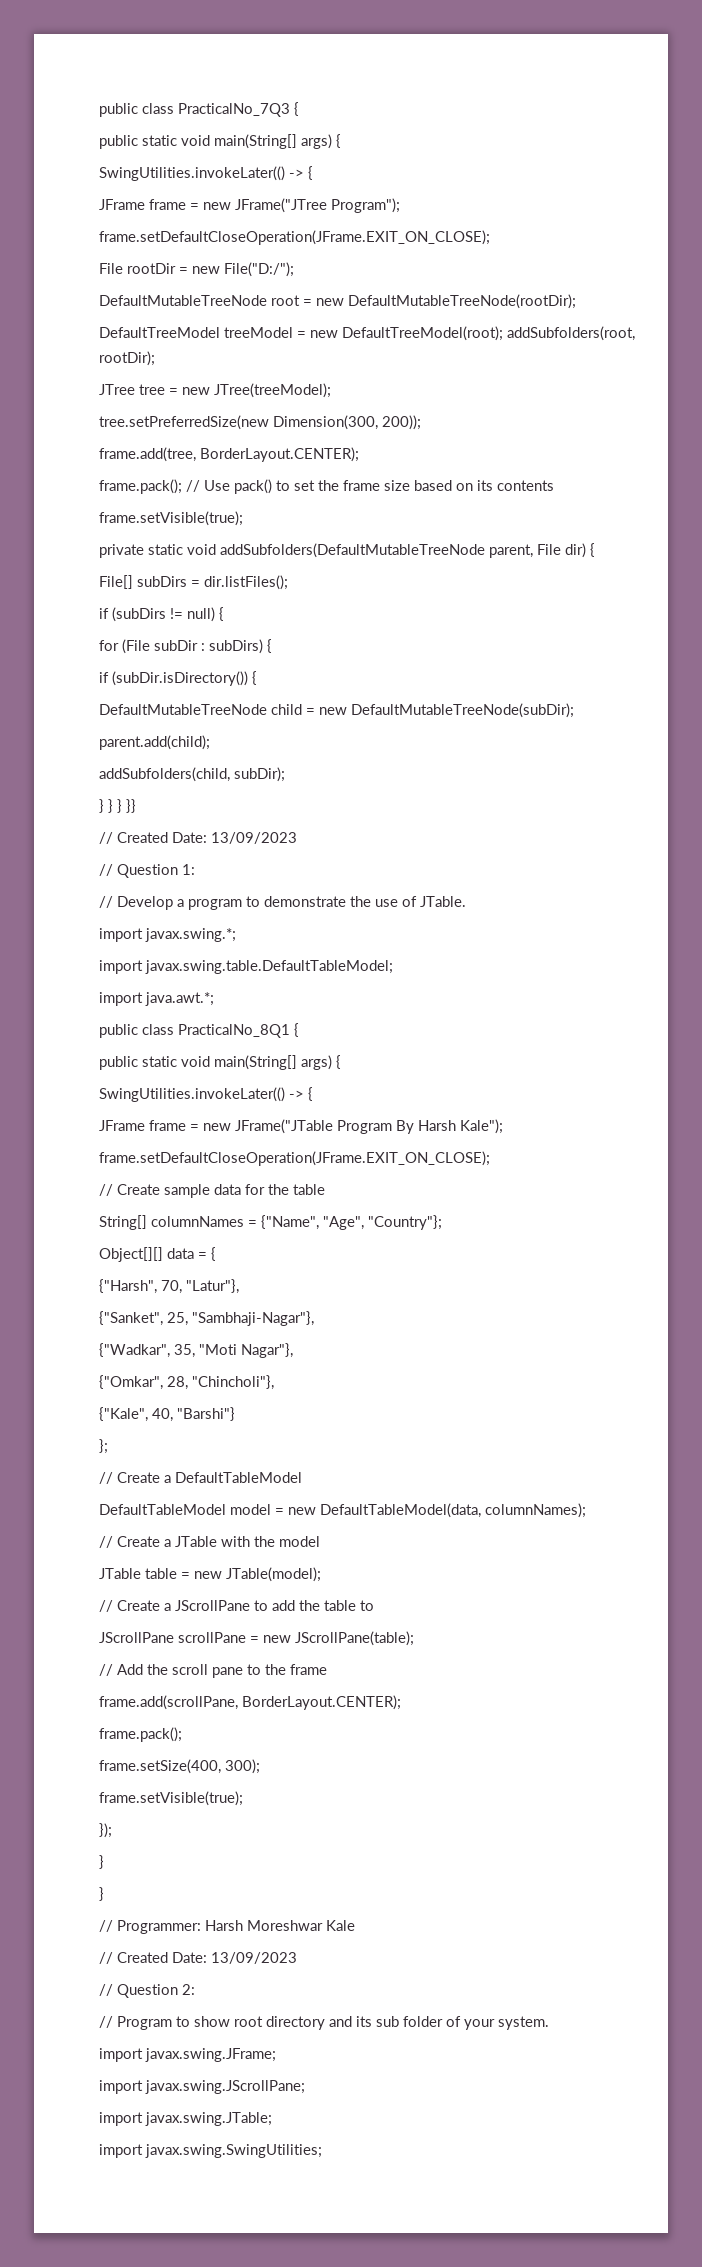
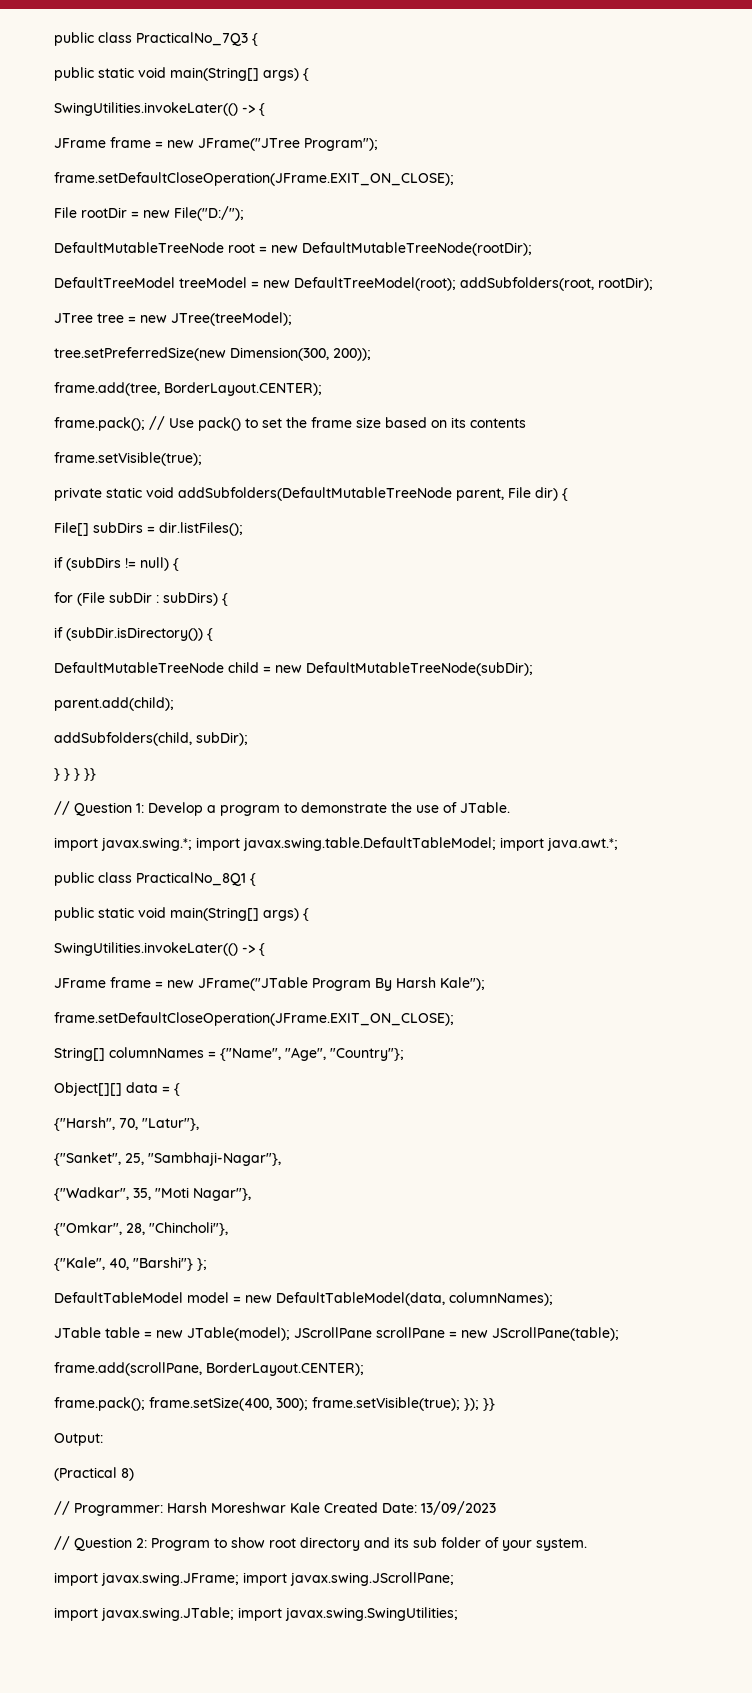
  } } } }}
- // Created Date: 13/09/2023
- // Question 1:
- // Develop a program to demonstrate the use of JTable.
+ // Question 1: Develop a program to demonstrate the use of JTable.
- import javax.swing.*;
- import javax.swing.table.DefaultTableModel;
- import java.awt.*;
+ import javax.swing.*; import javax.swing.table.DefaultTableModel; import java.awt.*;
- // Create sample data for the table
- {"Kale", 40, "Barshi"}
- };
+ {"Kale", 40, "Barshi"} };
- // Create a DefaultTableModel
- // Create a JTable with the model
- JTable table = new JTable(model);
- // Create a JScrollPane to add the table to
- JScrollPane scrollPane = new JScrollPane(table);
+ JTable table = new JTable(model); JScrollPane scrollPane = new JScrollPane(table);
- // Add the scroll pane to the frame
  frame.add(scrollPane, BorderLayout.CENTER);
- frame.pack();
- frame.setSize(400, 300);
- frame.setVisible(true);
- });
- }
- }
+ frame.pack(); frame.setSize(400, 300); frame.setVisible(true); }); }}
+ Output:
+ (Practical 8)
- // Programmer: Harsh Moreshwar Kale
- // Created Date: 13/09/2023
+ // Programmer: Harsh Moreshwar Kale Created Date: 13/09/2023
- // Question 2:
- // Program to show root directory and its sub folder of your system.
+ // Question 2: Program to show root directory and its sub folder of your system.
- import javax.swing.JFrame;
- import javax.swing.JScrollPane;
+ import javax.swing.JFrame; import javax.swing.JScrollPane;
- import javax.swing.JTable;
- import javax.swing.SwingUtilities;
+ import javax.swing.JTable; import javax.swing.SwingUtilities;

